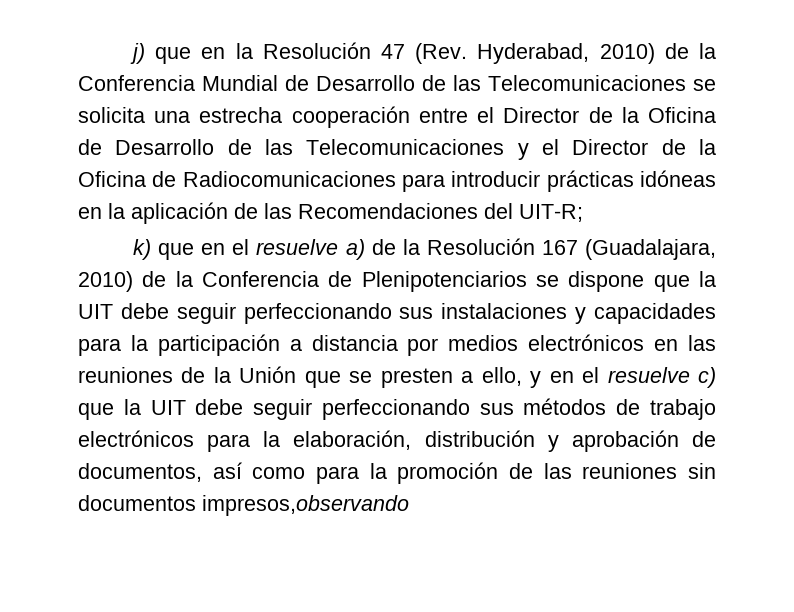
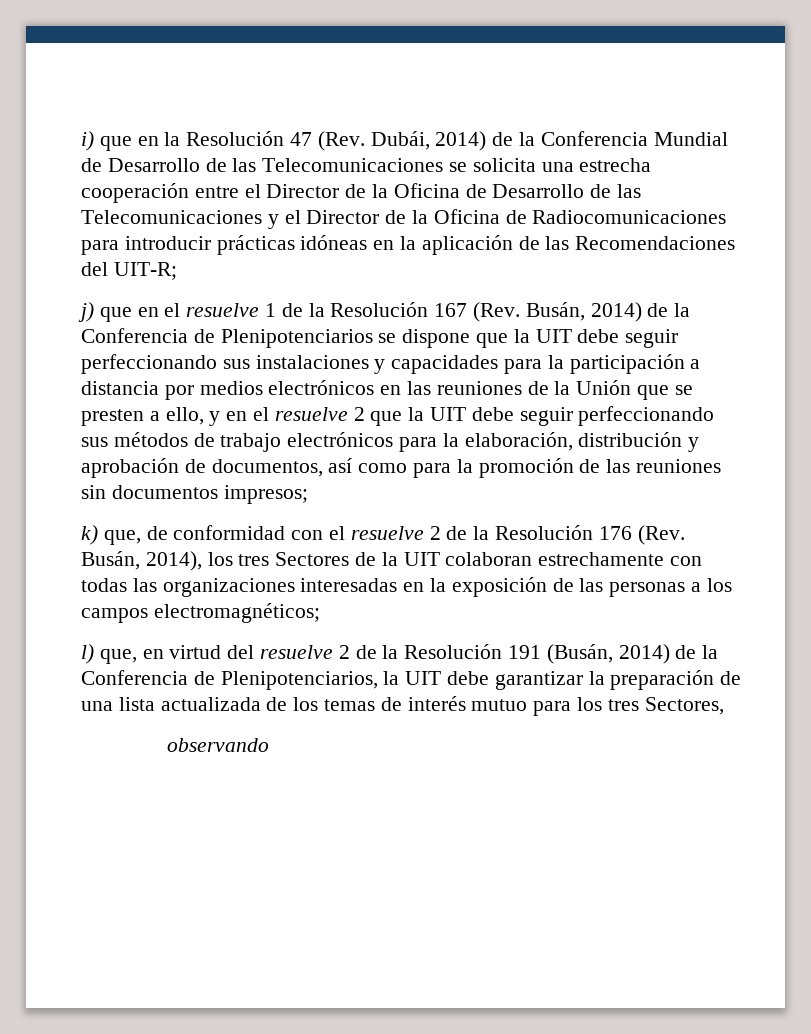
- j) que en la Resolución 47 (Rev. Hyderabad, 2010) de la Conferencia Mundial de Desarrollo de las Telecomunicaciones se solicita una estrecha cooperación entre el Director de la Oficina de Desarrollo de las Telecomunicaciones y el Director de la Oficina de Radiocomunicaciones para introducir prácticas idóneas en la aplicación de las Recomendaciones del UIT-R;
+ i) que en la Resolución 47 (Rev. Dubái, 2014) de la Conferencia Mundial de Desarrollo de las Telecomunicaciones se solicita una estrecha cooperación entre el Director de la Oficina de Desarrollo de las Telecomunicaciones y el Director de la Oficina de Radiocomunicaciones para introducir prácticas idóneas en la aplicación de las Recomendaciones del UIT-R;
- k) que en el resuelve a) de la Resolución 167 (Guadalajara, 2010) de la Conferencia de Plenipotenciarios se dispone que la UIT debe seguir perfeccionando sus instalaciones y capacidades para la participación a distancia por medios electrónicos en las reuniones de la Unión que se presten a ello, y en el resuelve c) que la UIT debe seguir perfeccionando sus métodos de trabajo electrónicos para la elaboración, distribución y aprobación de documentos, así como para la promoción de las reuniones sin documentos impresos,observando
+ j) que en el resuelve 1 de la Resolución 167 (Rev. Busán, 2014) de la Conferencia de Plenipotenciarios se dispone que la UIT debe seguir perfeccionando sus instalaciones y capacidades para la participación a distancia por medios electrónicos en las reuniones de la Unión que se presten a ello, y en el resuelve 2 que la UIT debe seguir perfeccionando sus métodos de trabajo electrónicos para la elaboración, distribución y aprobación de documentos, así como para la promoción de las reuniones sin documentos impresos;
+ k) que, de conformidad con el resuelve 2 de la Resolución 176 (Rev. Busán, 2014), los tres Sectores de la UIT colaboran estrechamente con todas las organizaciones interesadas en la exposición de las personas a los campos electromagnéticos;
+ l) que, en virtud del resuelve 2 de la Resolución 191 (Busán, 2014) de la Conferencia de Plenipotenciarios, la UIT debe garantizar la preparación de una lista actualizada de los temas de interés mutuo para los tres Sectores,
+ observando

